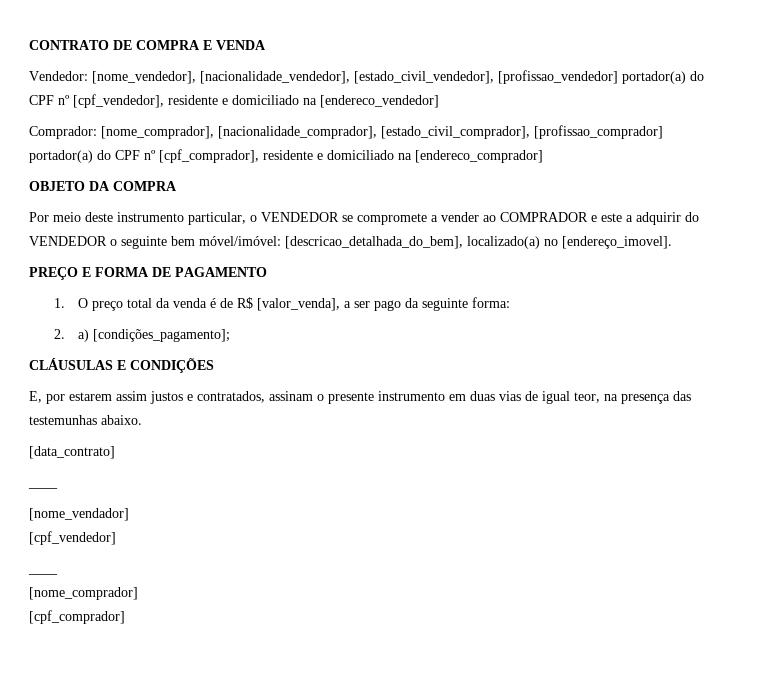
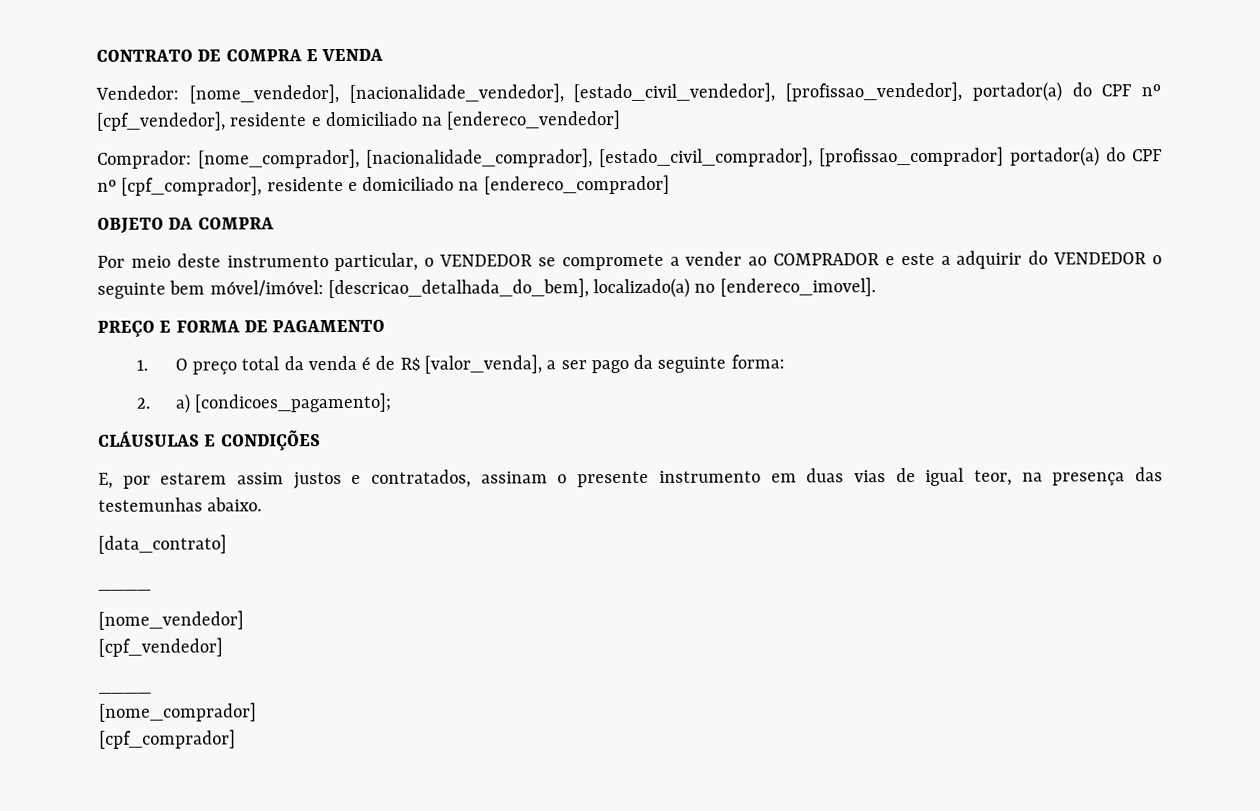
- Vendedor: [nome_vendedor], [nacionalidade_vendedor], [estado_civil_vendedor], [profissao_vendedor] portador(a) do CPF nº [cpf_vendedor], residente e domiciliado na [endereco_vendedor]
+ Vendedor: [nome_vendedor], [nacionalidade_vendedor], [estado_civil_vendedor], [profissao_vendedor], portador(a) do CPF nº [cpf_vendedor], residente e domiciliado na [endereco_vendedor]
- Por meio deste instrumento particular, o VENDEDOR se compromete a vender ao COMPRADOR e este a adquirir do VENDEDOR o seguinte bem móvel/imóvel: [descricao_detalhada_do_bem], localizado(a) no [endereço_imovel].
+ Por meio deste instrumento particular, o VENDEDOR se compromete a vender ao COMPRADOR e este a adquirir do VENDEDOR o seguinte bem móvel/imóvel: [descricao_detalhada_do_bem], localizado(a) no [endereco_imovel].
- 2. a) [condições_pagamento];
+ 2. a) [condicoes_pagamento];
- [nome_vendador]
+ [nome_vendedor]

